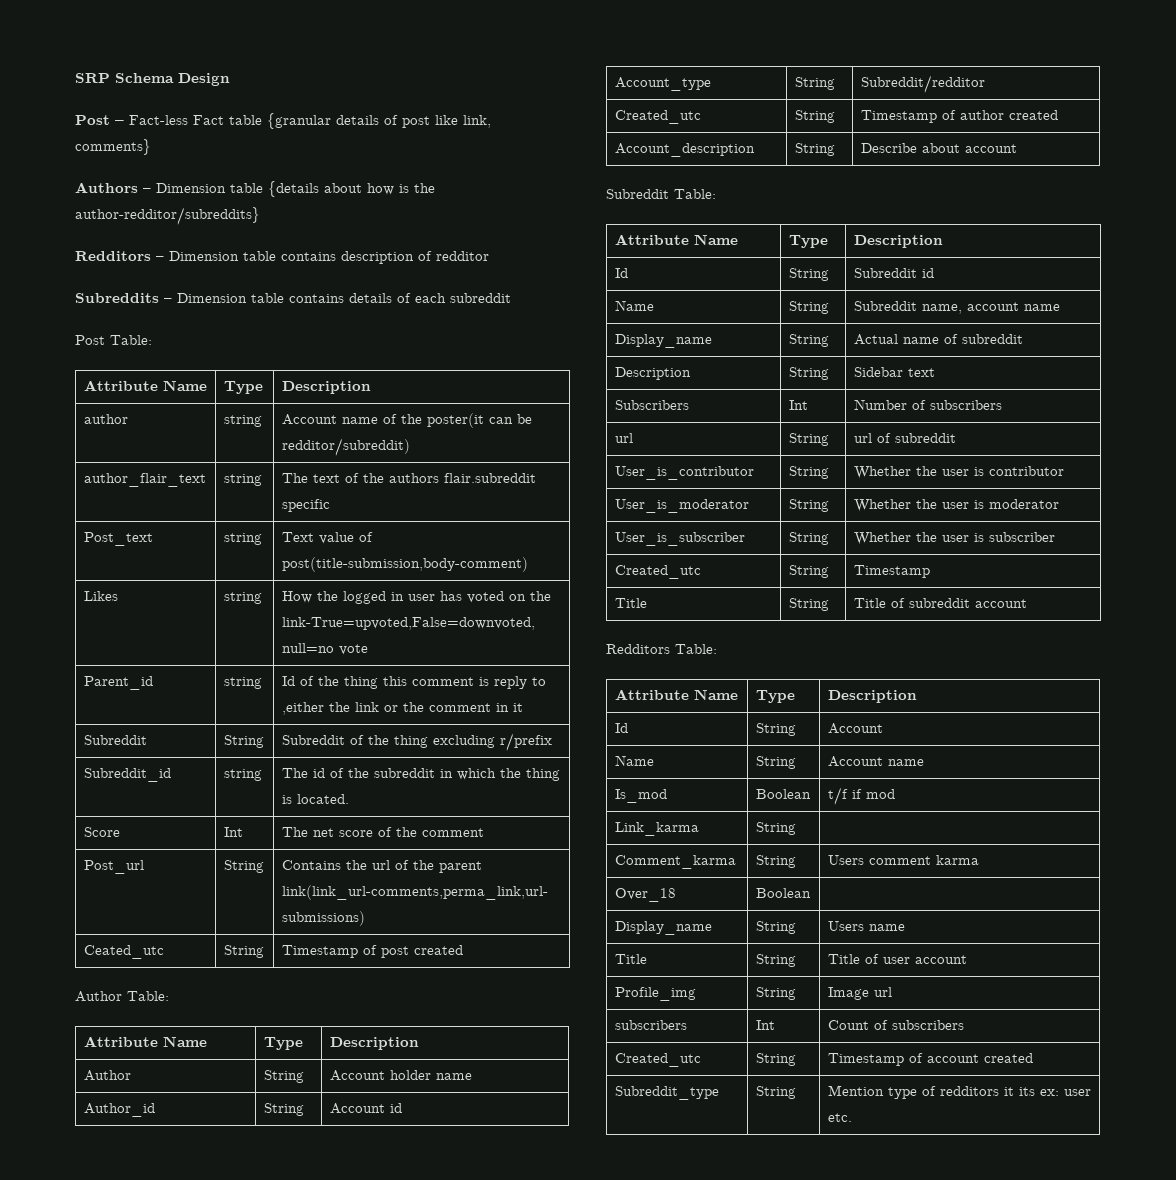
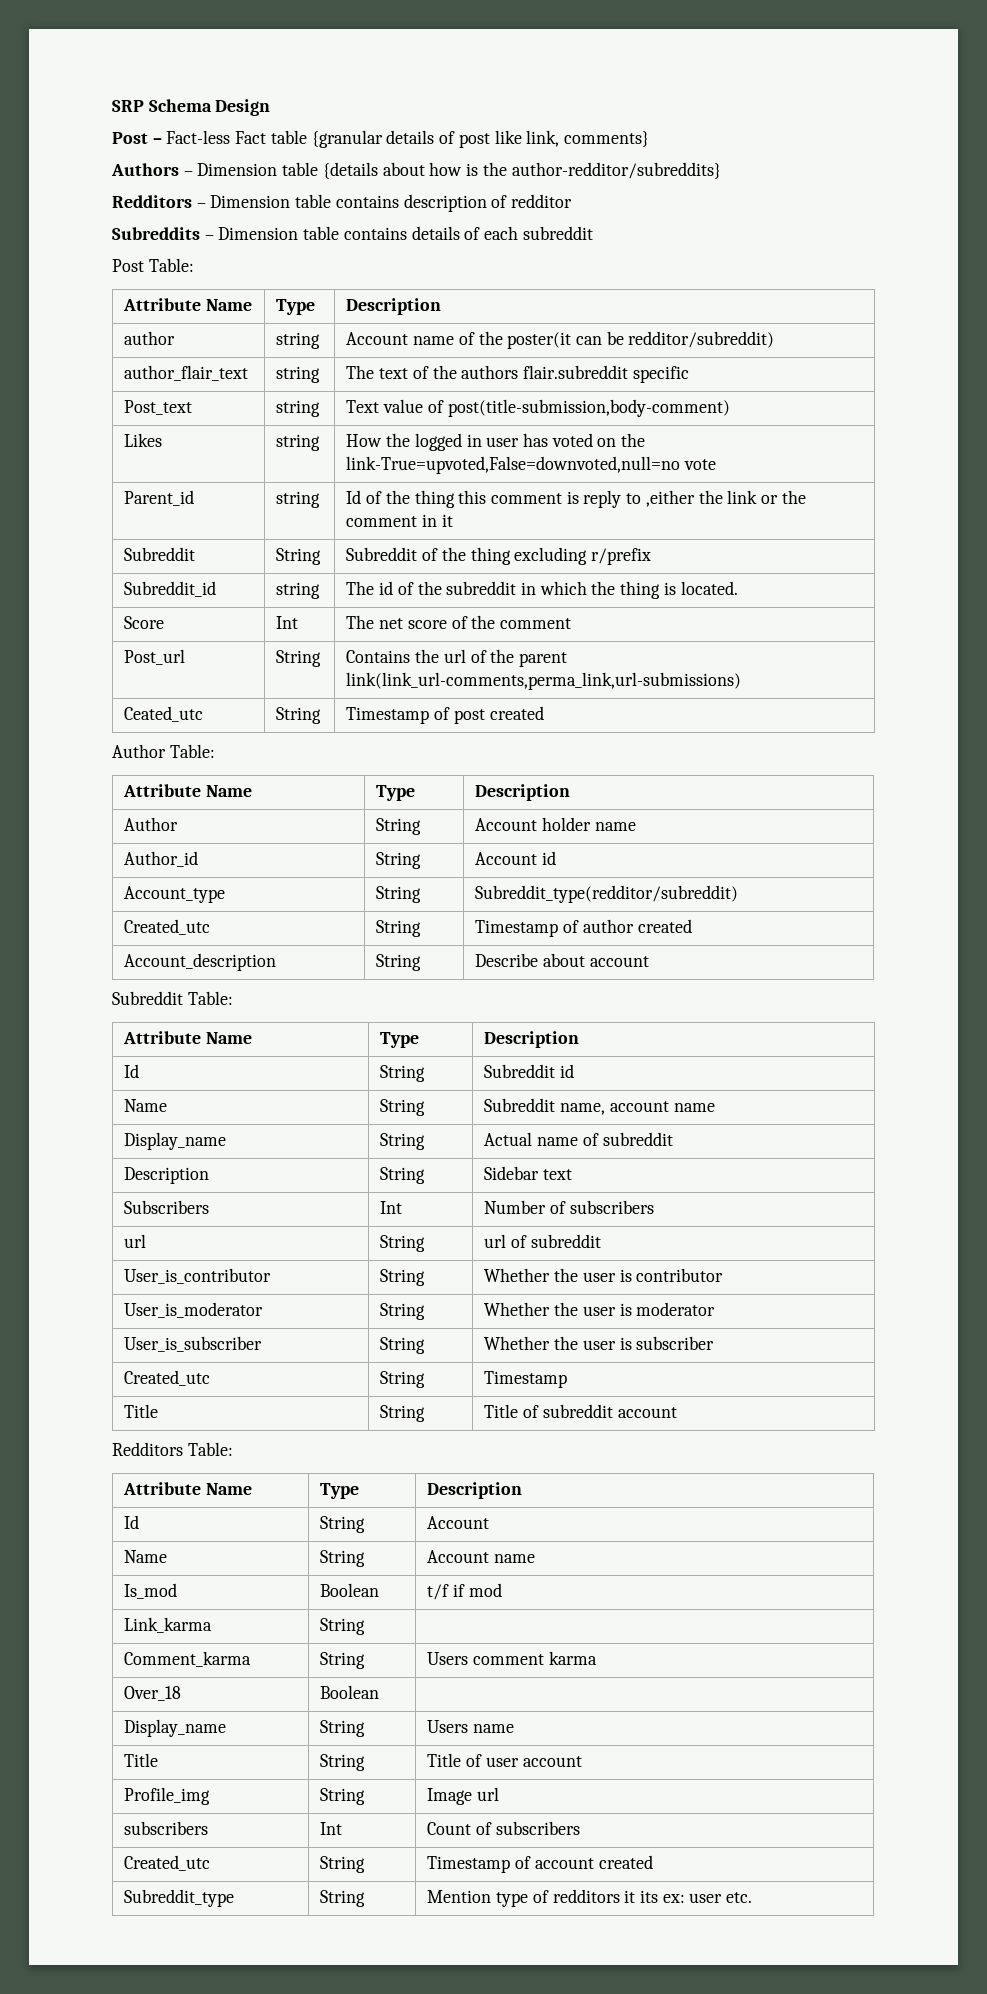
- Account_type | String | Subreddit/redditor
+ Account_type | String | Subreddit_type(redditor/subreddit)

